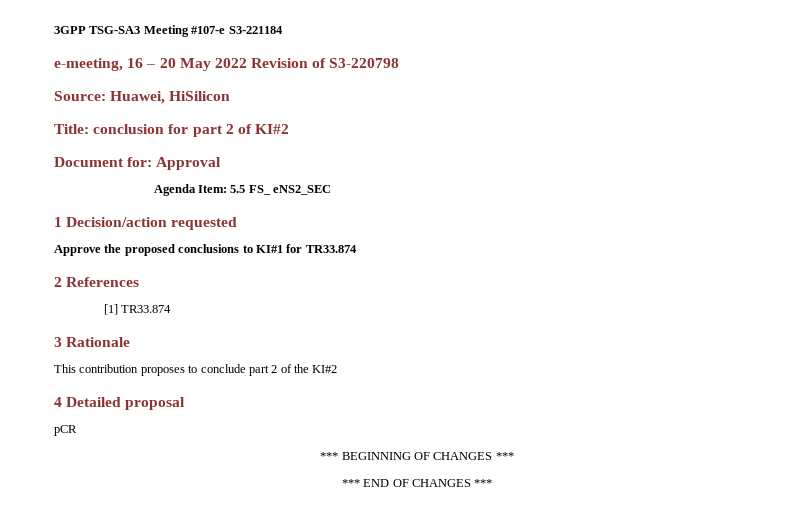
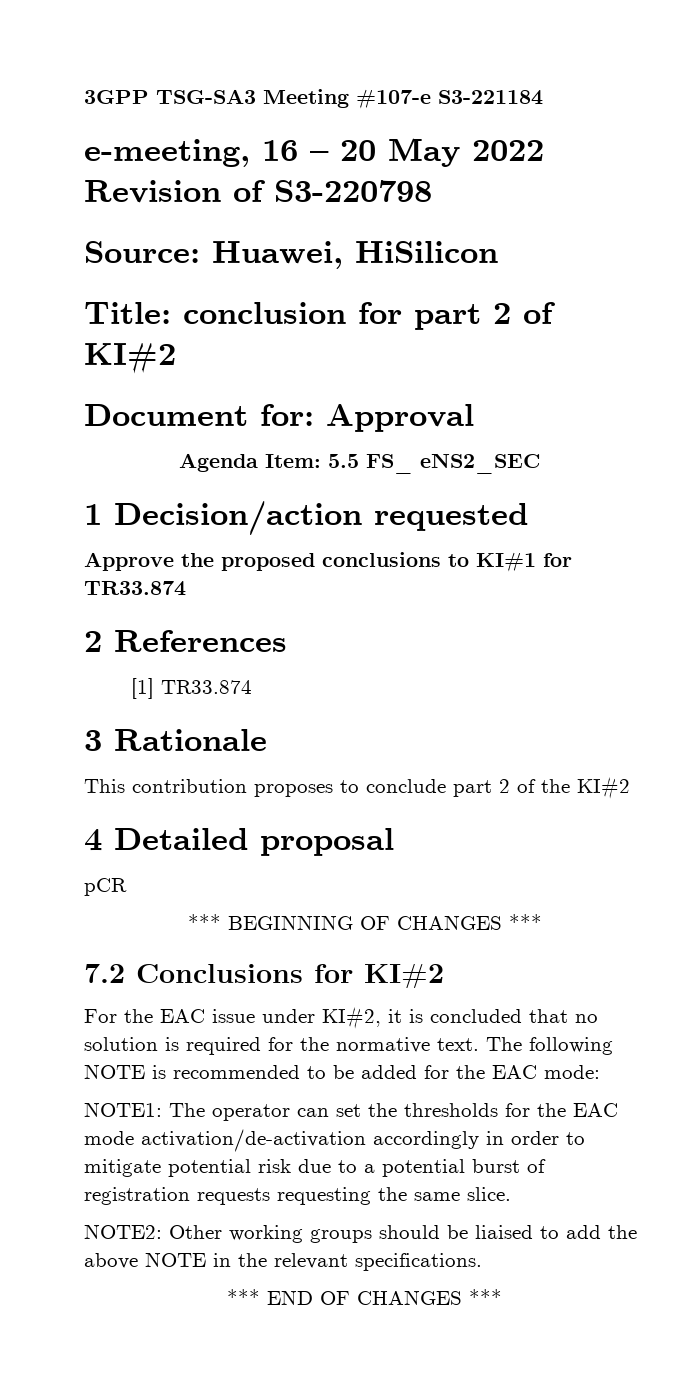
+ 7.2 Conclusions for KI#2
+ For the EAC issue under KI#2, it is concluded that no solution is required for the normative text. The following NOTE is recommended to be added for the EAC mode:
+ NOTE1: The operator can set the thresholds for the EAC mode activation/de-activation accordingly in order to mitigate potential risk due to a potential burst of registration requests requesting the same slice.
+ NOTE2: Other working groups should be liaised to add the above NOTE in the relevant specifications.

